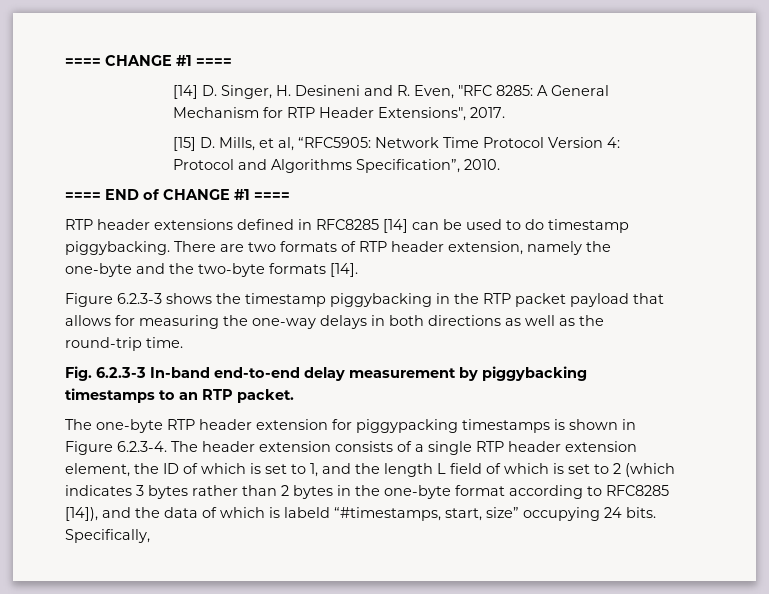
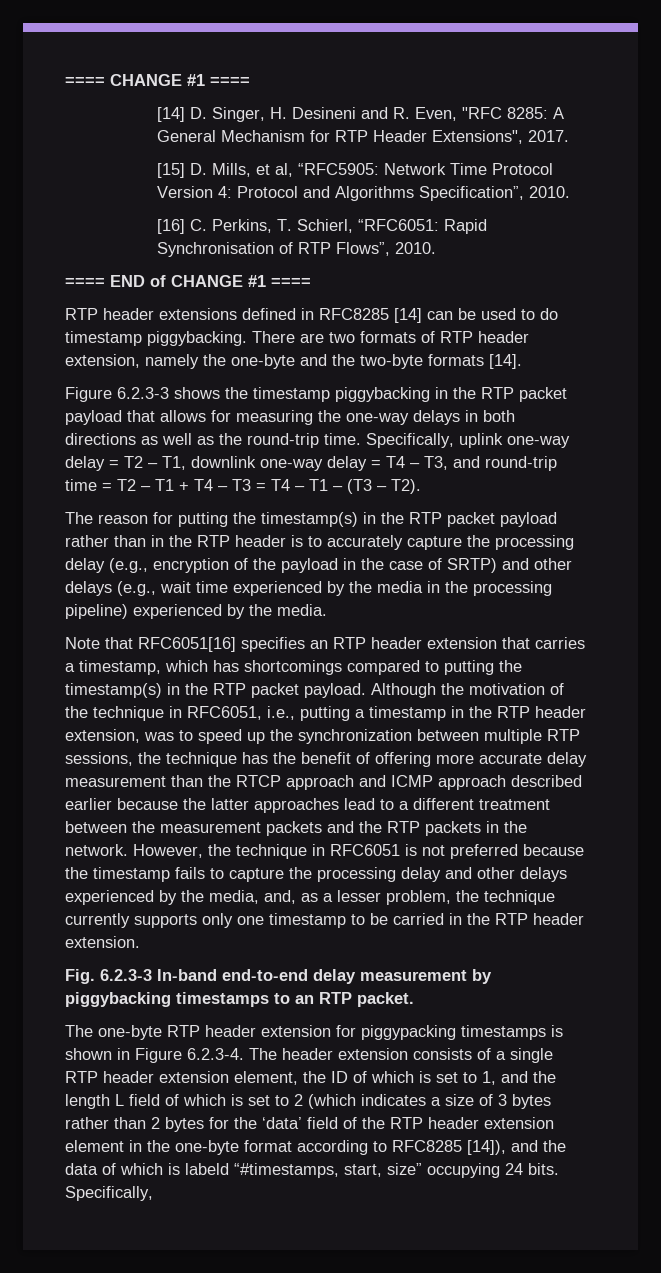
+ [16] C. Perkins, T. Schierl, “RFC6051: Rapid Synchronisation of RTP Flows”, 2010.
+ Specifically, uplink one-way delay = T2 – T1, downlink one-way delay = T4 – T3, and round-trip time = T2 – T1 + T4 – T3 = T4 – T1 – (T3 – T2).
+ The reason for putting the timestamp(s) in the RTP packet payload rather than in the RTP header is to accurately capture the processing delay (e.g., encryption of the payload in the case of SRTP) and other delays (e.g., wait time experienced by the media in the processing pipeline) experienced by the media.
+ Note that RFC6051[16] specifies an RTP header extension that carries a timestamp, which has shortcomings compared to putting the timestamp(s) in the RTP packet payload. Although the motivation of the technique in RFC6051, i.e., putting a timestamp in the RTP header extension, was to speed up the synchronization between multiple RTP sessions, the technique has the benefit of offering more accurate delay measurement than the RTCP approach and ICMP approach described earlier because the latter approaches lead to a different treatment between the measurement packets and the RTP packets in the network. However, the technique in RFC6051 is not preferred because the timestamp fails to capture the processing delay and other delays experienced by the media, and, as a lesser problem, the technique currently supports only one timestamp to be carried in the RTP header extension.
- The one-byte RTP header extension for piggypacking timestamps is shown in Figure 6.2.3-4. The header extension consists of a single RTP header extension element, the ID of which is set to 1, and the length L field of which is set to 2 (which indicates 3 bytes rather than 2 bytes in the one-byte format according to RFC8285 [14]), and the data of which is labeld “#timestamps, start, size” occupying 24 bits.
+ The one-byte RTP header extension for piggypacking timestamps is shown in Figure 6.2.3-4. The header extension consists of a single RTP header extension element, the ID of which is set to 1, and the length L field of which is set to 2 (which indicates a size of 3 bytes rather than 2 bytes for the ‘data’ field of the RTP header extension element in the one-byte format according to RFC8285 [14]), and the data of which is labeld “#timestamps, start, size” occupying 24 bits.

